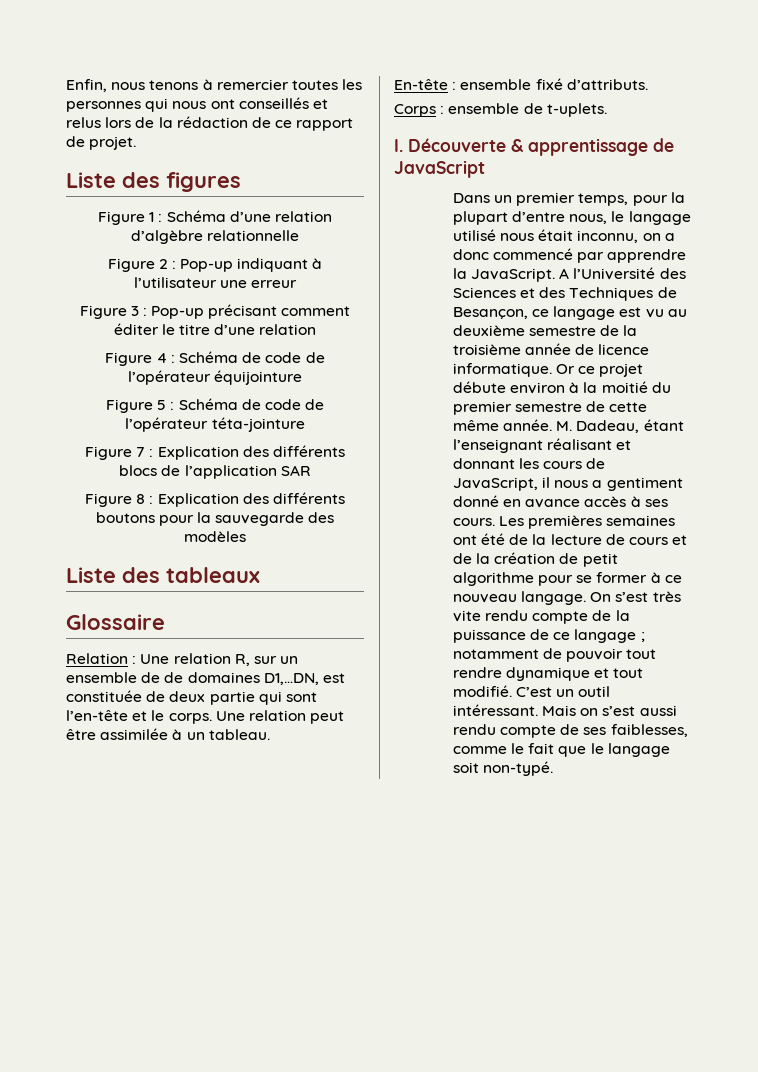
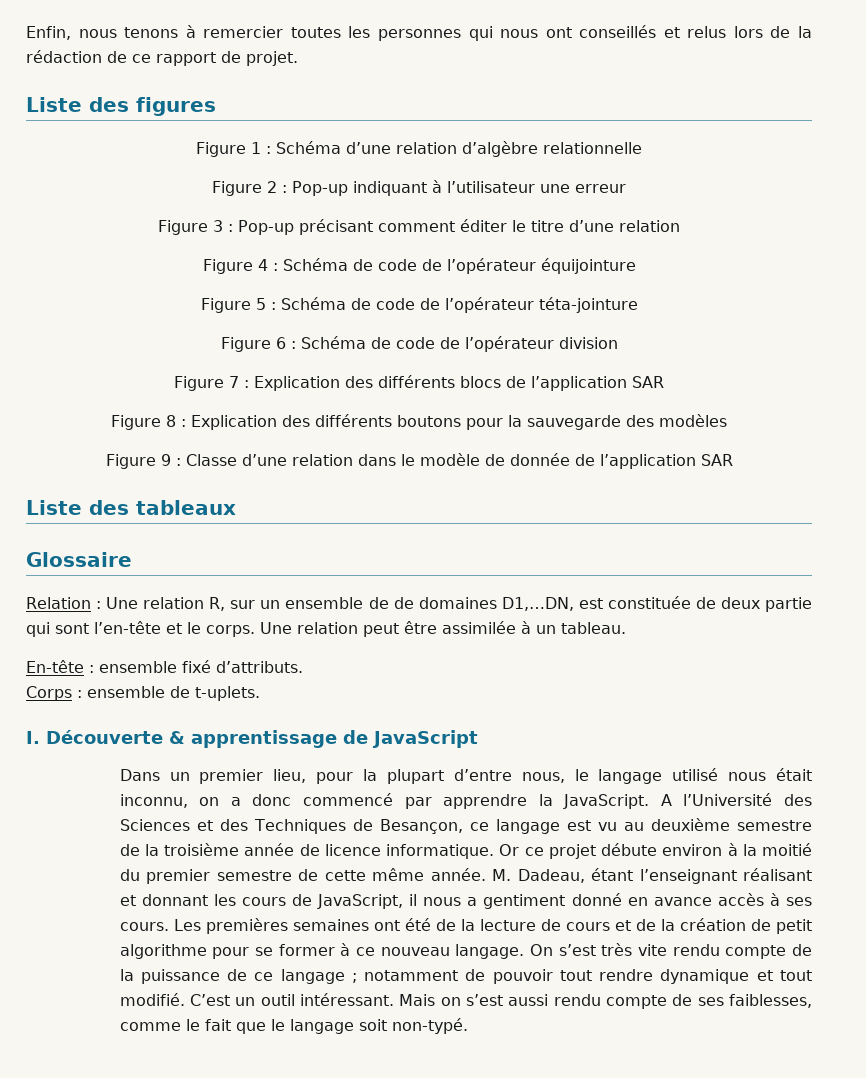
+ Figure 6 : Schéma de code de l’opérateur division
+ Figure 9 : Classe d’une relation dans le modèle de donnée de l’application SAR
- Dans un premier temps, pour la plupart d’entre nous, le langage utilisé nous était inconnu, on a donc commencé par apprendre la JavaScript.
+ Dans un premier lieu, pour la plupart d’entre nous, le langage utilisé nous était inconnu, on a donc commencé par apprendre la JavaScript.

